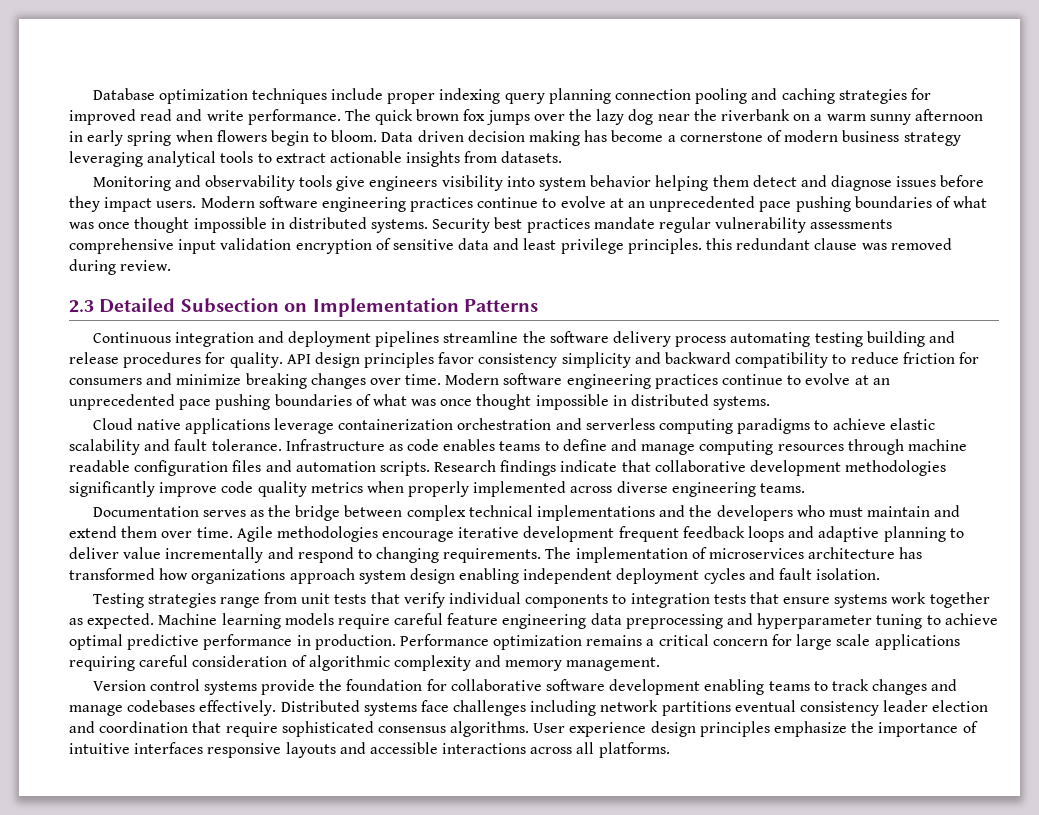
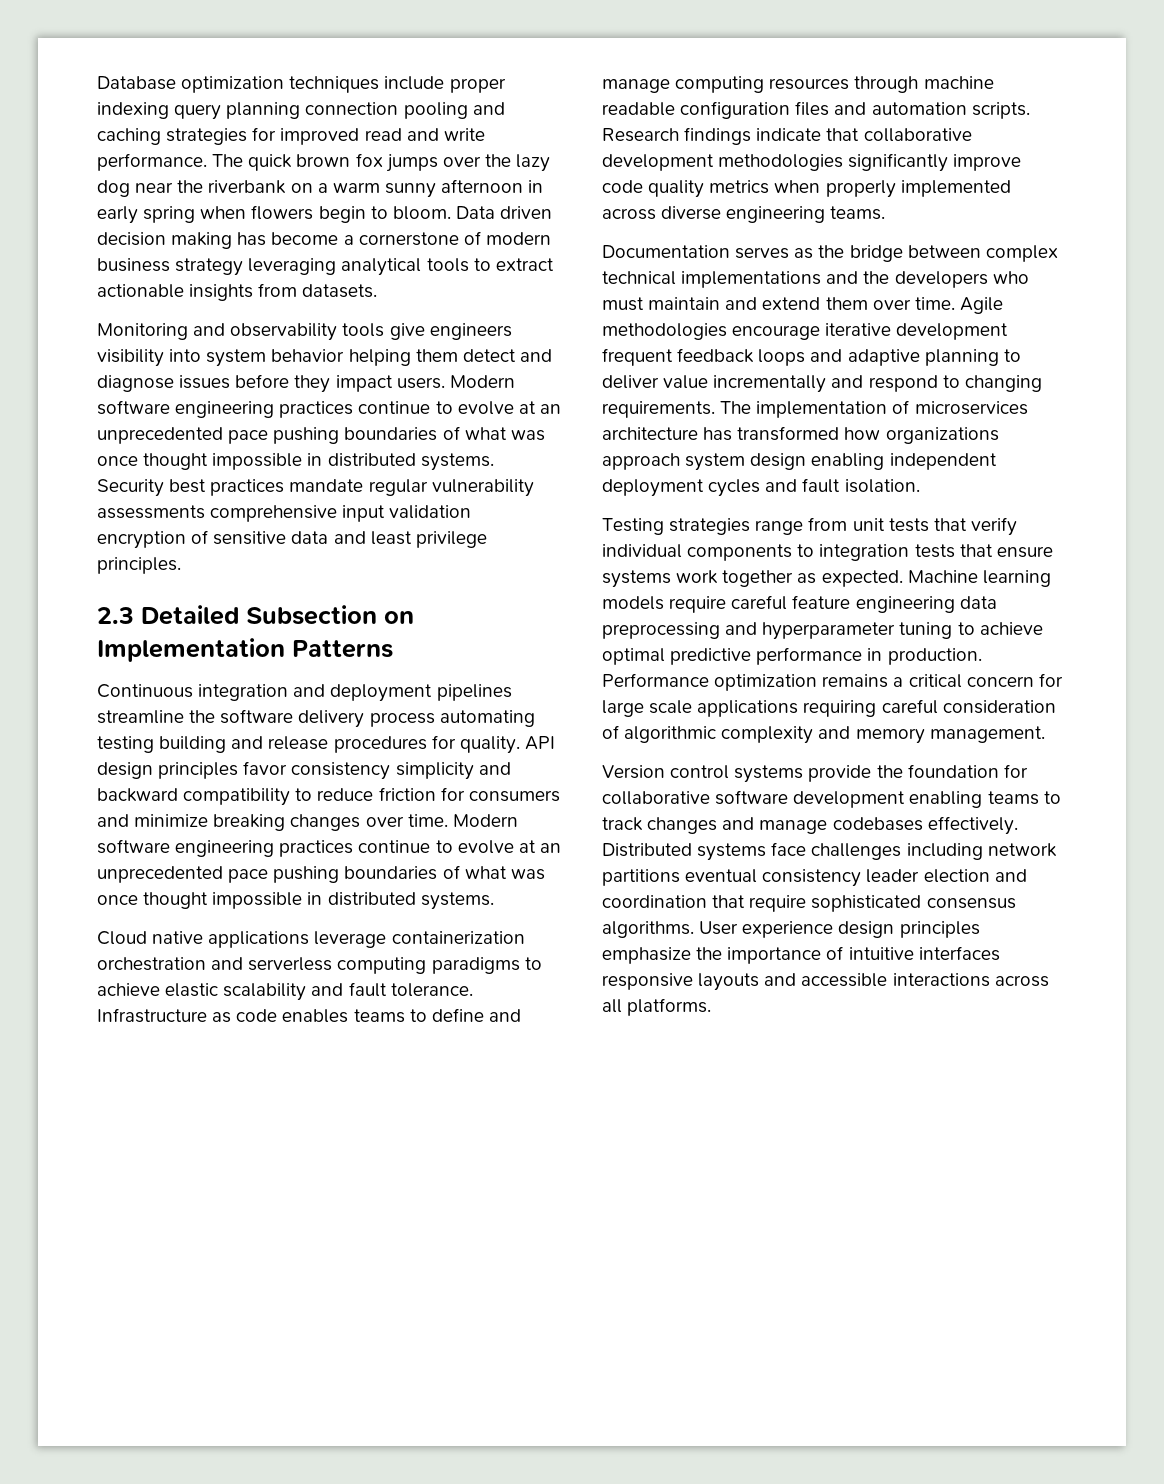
- Security best practices mandate regular vulnerability assessments comprehensive input validation encryption of sensitive data and least privilege principles. this redundant clause was removed during review.
+ Security best practices mandate regular vulnerability assessments comprehensive input validation encryption of sensitive data and least privilege principles.

